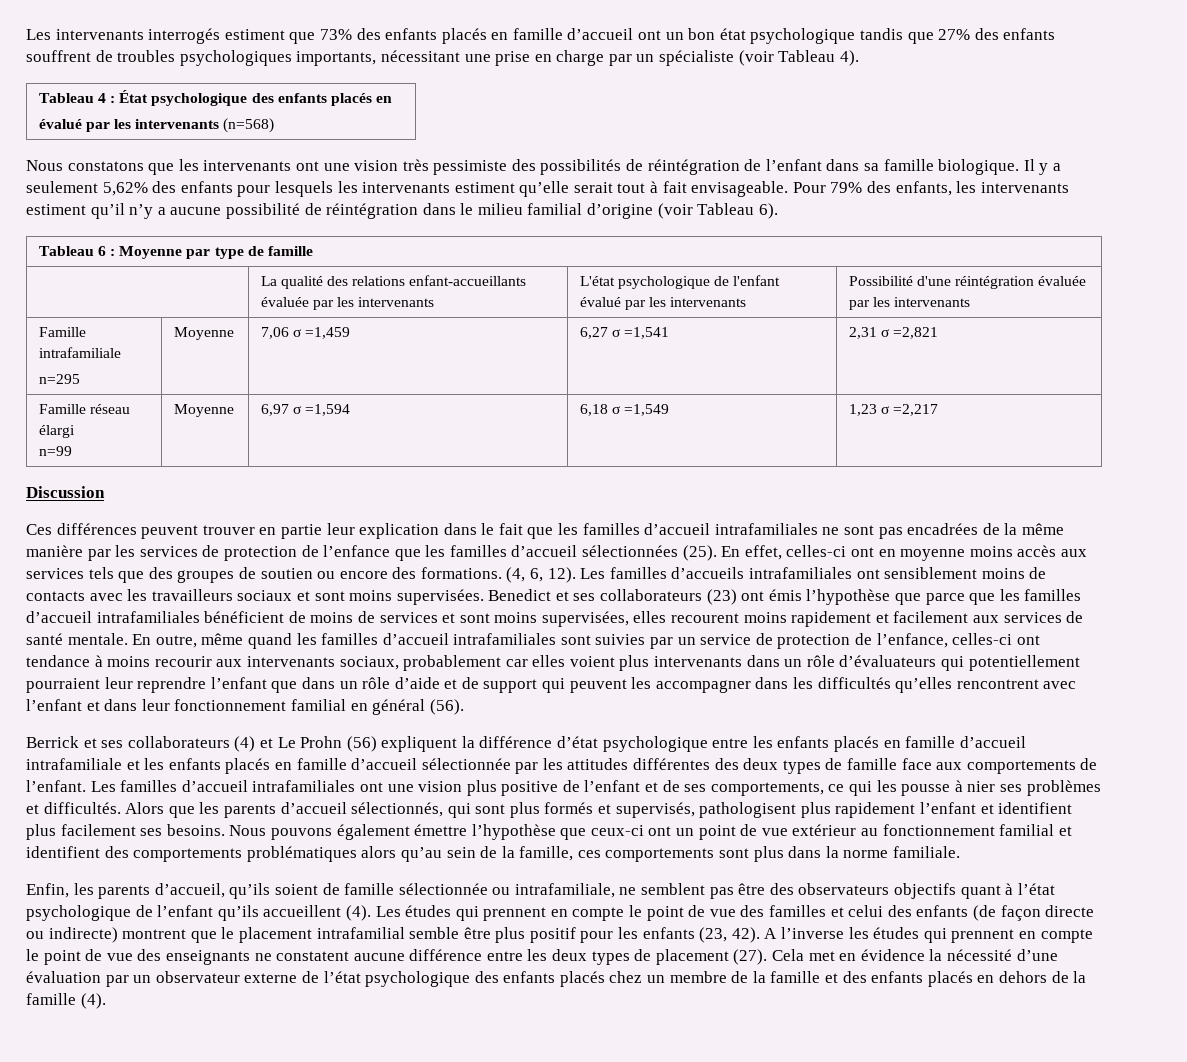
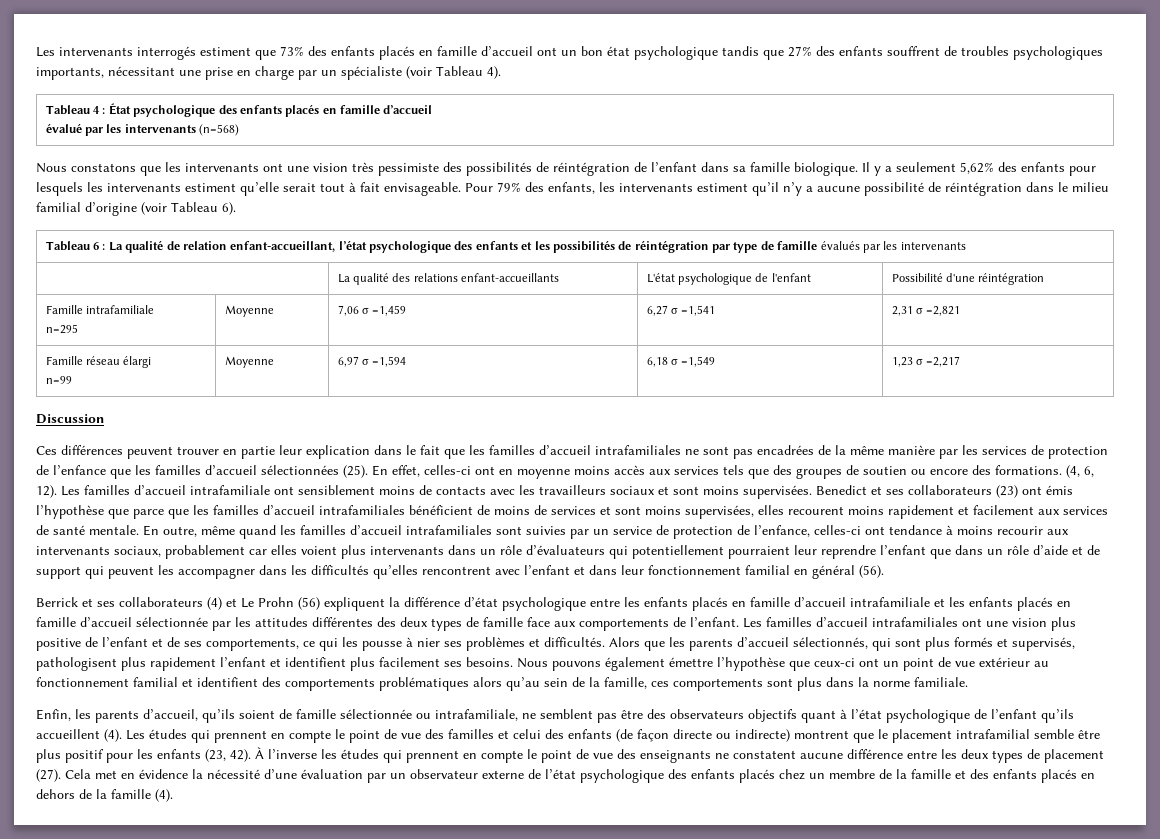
- Tableau 4 : État psychologique des enfants placés en
+ Tableau 4 : État psychologique des enfants placés en famille d’accueil
- Tableau 6 : Moyenne par type de famille
+ Tableau 6 : La qualité de relation enfant-accueillant, l’état psychologique des enfants et les possibilités de réintégration par type de famille évalués par les intervenants
- | La qualité des relations enfant-accueillants évaluée par les intervenants | L'état psychologique de l'enfant évalué par les intervenants | Possibilité d'une réintégration évaluée par les intervenants
+ | La qualité des relations enfant-accueillants | L'état psychologique de l'enfant | Possibilité d'une réintégration
- Les familles d’accueils intrafamiliales ont sensiblement moins de contacts avec les travailleurs sociaux et sont moins supervisées.
+ Les familles d’accueil intrafamiliale ont sensiblement moins de contacts avec les travailleurs sociaux et sont moins supervisées.
- A l’inverse les études qui prennent en compte le point de vue des enseignants ne constatent aucune différence entre les deux types de placement (27).
+ À l’inverse les études qui prennent en compte le point de vue des enseignants ne constatent aucune différence entre les deux types de placement (27).

